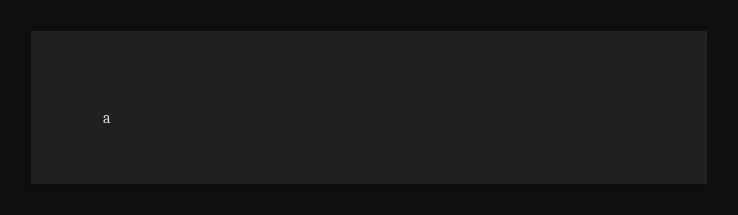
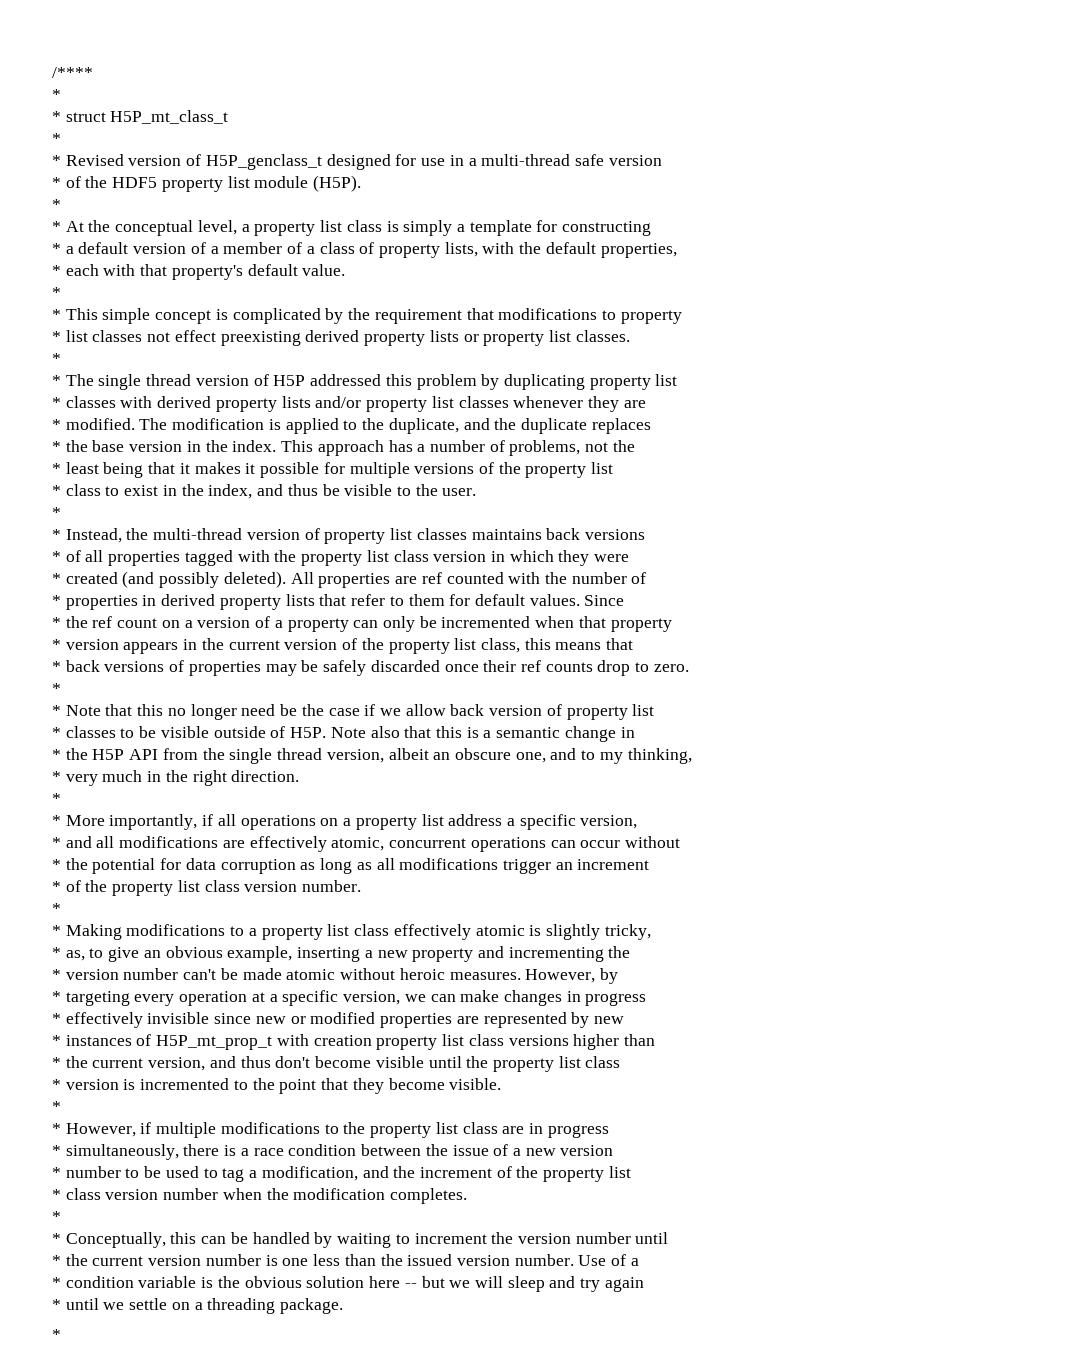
- a
+ /****
+ *
+ * struct H5P_mt_class_t
+ *
+ * Revised version of H5P_genclass_t designed for use in a multi-thread safe version
+ * of the HDF5 property list module (H5P).
+ *
+ * At the conceptual level, a property list class is simply a template for constructing
+ * a default version of a member of a class of property lists, with the default properties,
+ * each with that property's default value.
+ *
+ * This simple concept is complicated by the requirement that modifications to property
+ * list classes not effect preexisting derived property lists or property list classes.
+ *
+ * The single thread version of H5P addressed this problem by duplicating property list
+ * classes with derived property lists and/or property list classes whenever they are
+ * modified. The modification is applied to the duplicate, and the duplicate replaces
+ * the base version in the index. This approach has a number of problems, not the
+ * least being that it makes it possible for multiple versions of the property list
+ * class to exist in the index, and thus be visible to the user.
+ *
+ * Instead, the multi-thread version of property list classes maintains back versions
+ * of all properties tagged with the property list class version in which they were
+ * created (and possibly deleted). All properties are ref counted with the number of
+ * properties in derived property lists that refer to them for default values. Since
+ * the ref count on a version of a property can only be incremented when that property
+ * version appears in the current version of the property list class, this means that
+ * back versions of properties may be safely discarded once their ref counts drop to zero.
+ *
+ * Note that this no longer need be the case if we allow back version of property list
+ * classes to be visible outside of H5P. Note also that this is a semantic change in
+ * the H5P API from the single thread version, albeit an obscure one, and to my thinking,
+ * very much in the right direction.
+ *
+ * More importantly, if all operations on a property list address a specific version,
+ * and all modifications are effectively atomic, concurrent operations can occur without
+ * the potential for data corruption as long as all modifications trigger an increment
+ * of the property list class version number.
+ *
+ * Making modifications to a property list class effectively atomic is slightly tricky,
+ * as, to give an obvious example, inserting a new property and incrementing the
+ * version number can't be made atomic without heroic measures. However, by
+ * targeting every operation at a specific version, we can make changes in progress
+ * effectively invisible since new or modified properties are represented by new
+ * instances of H5P_mt_prop_t with creation property list class versions higher than
+ * the current version, and thus don't become visible until the property list class
+ * version is incremented to the point that they become visible.
+ *
+ * However, if multiple modifications to the property list class are in progress
+ * simultaneously, there is a race condition between the issue of a new version
+ * number to be used to tag a modification, and the increment of the property list
+ * class version number when the modification completes.
+ *
+ * Conceptually, this can be handled by waiting to increment the version number until
+ * the current version number is one less than the issued version number. Use of a
+ * condition variable is the obvious solution here -- but we will sleep and try again
+ * until we settle on a threading package.
+ *

